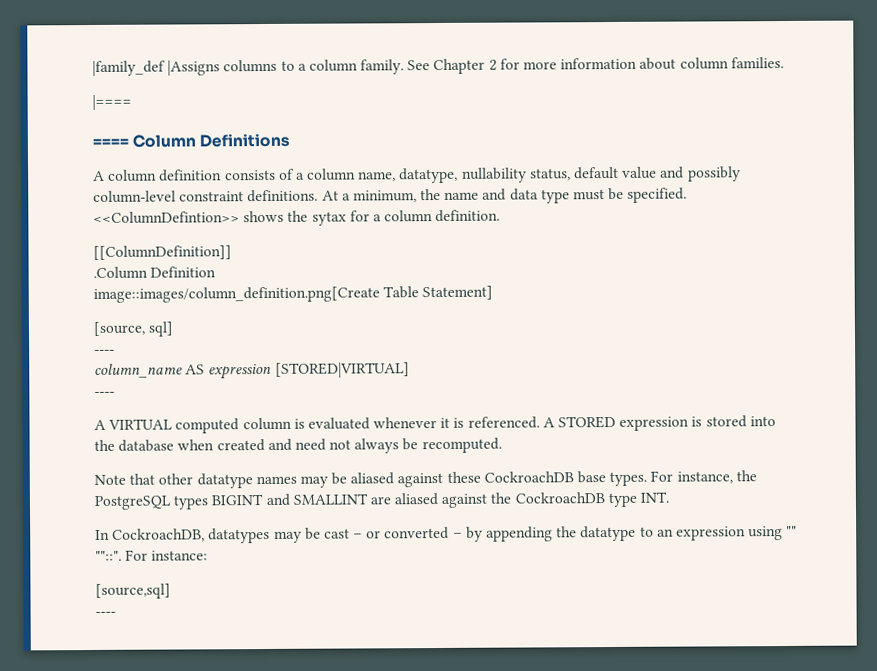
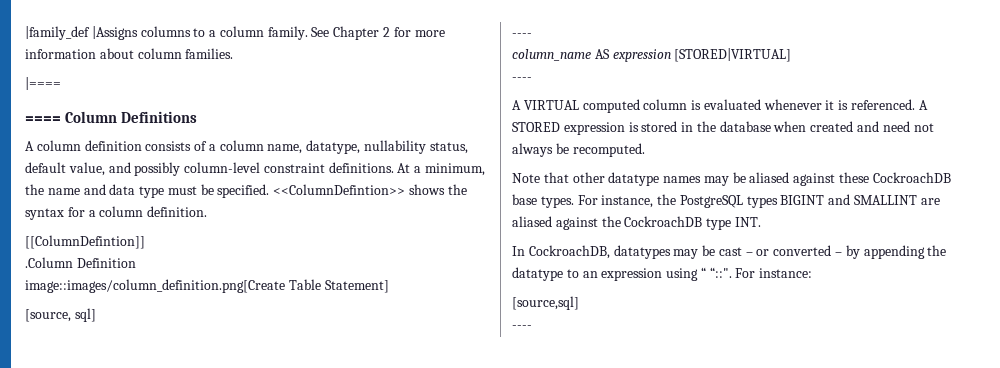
- A column definition consists of a column name, datatype, nullability status, default value and possibly column-level constraint definitions.
+ A column definition consists of a column name, datatype, nullability status, default value, and possibly column-level constraint definitions.
- <<ColumnDefintion>> shows the sytax for a column definition.
+ <<ColumnDefintion>> shows the syntax for a column definition.
- [[ColumnDefinition]]
+ [[ColumnDefintion]]
- A STORED expression is stored into the database when created and need not always be recomputed.
+ A STORED expression is stored in the database when created and need not always be recomputed.
- In CockroachDB, datatypes may be cast – or converted – by appending the datatype to an expression using "" ""::".
+ In CockroachDB, datatypes may be cast – or converted – by appending the datatype to an expression using “ “::".

